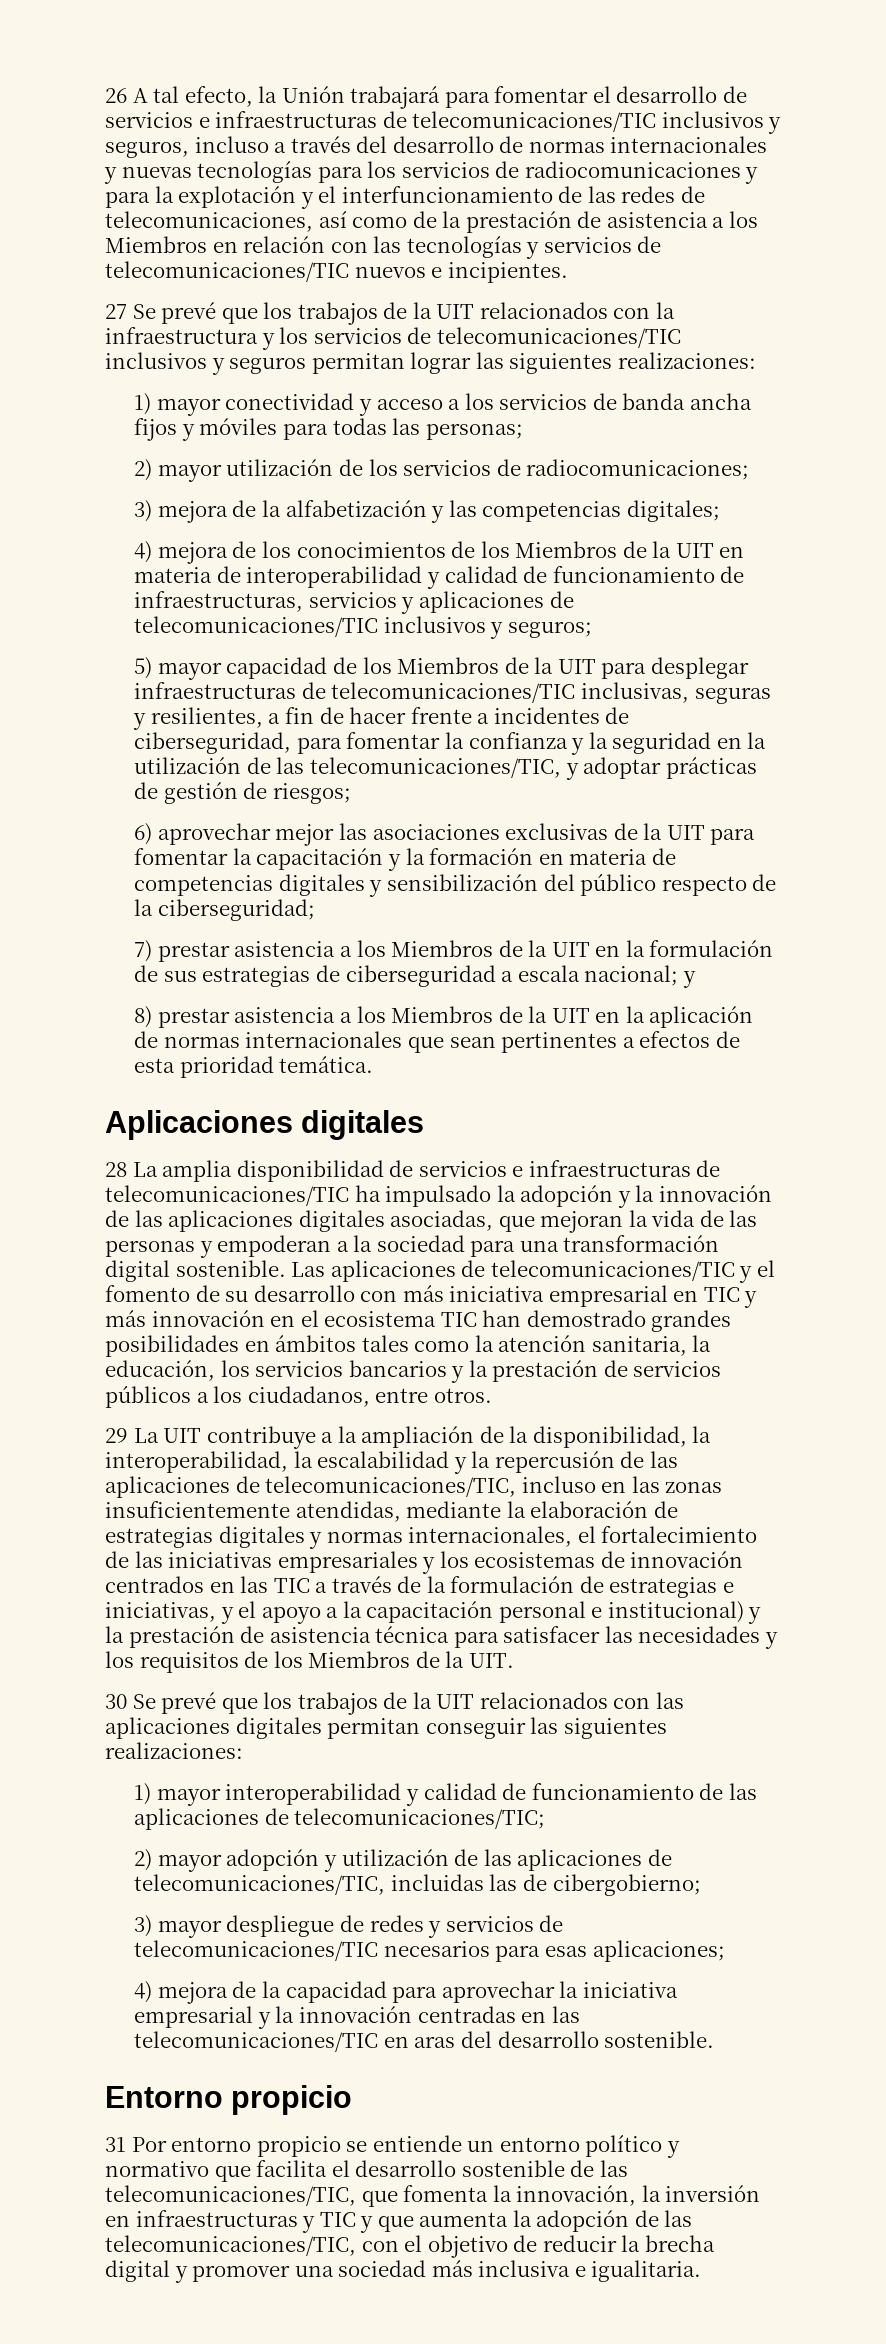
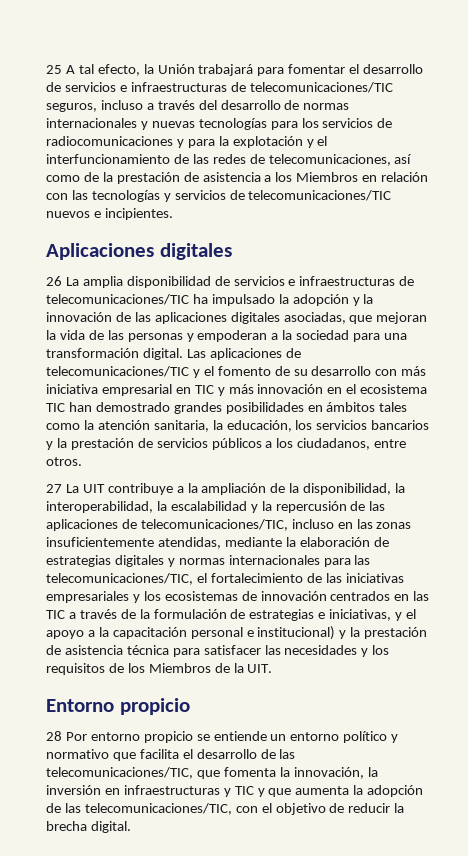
- 26 A tal efecto, la Unión trabajará para fomentar el desarrollo de servicios e infraestructuras de telecomunicaciones/TIC inclusivos y seguros, incluso a través del desarrollo de normas internacionales y nuevas tecnologías para los servicios de radiocomunicaciones y para la explotación y el interfuncionamiento de las redes de telecomunicaciones, así como de la prestación de asistencia a los Miembros en relación con las tecnologías y servicios de telecomunicaciones/TIC nuevos e incipientes.
+ 25 A tal efecto, la Unión trabajará para fomentar el desarrollo de servicios e infraestructuras de telecomunicaciones/TIC seguros, incluso a través del desarrollo de normas internacionales y nuevas tecnologías para los servicios de radiocomunicaciones y para la explotación y el interfuncionamiento de las redes de telecomunicaciones, así como de la prestación de asistencia a los Miembros en relación con las tecnologías y servicios de telecomunicaciones/TIC nuevos e incipientes.
- 27 Se prevé que los trabajos de la UIT relacionados con la infraestructura y los servicios de telecomunicaciones/TIC inclusivos y seguros permitan lograr las siguientes realizaciones:
- 1) mayor conectividad y acceso a los servicios de banda ancha fijos y móviles para todas las personas;
- 2) mayor utilización de los servicios de radiocomunicaciones;
- 3) mejora de la alfabetización y las competencias digitales;
- 4) mejora de los conocimientos de los Miembros de la UIT en materia de interoperabilidad y calidad de funcionamiento de infraestructuras, servicios y aplicaciones de telecomunicaciones/TIC inclusivos y seguros;
- 5) mayor capacidad de los Miembros de la UIT para desplegar infraestructuras de telecomunicaciones/TIC inclusivas, seguras y resilientes, a fin de hacer frente a incidentes de ciberseguridad, para fomentar la confianza y la seguridad en la utilización de las telecomunicaciones/TIC, y adoptar prácticas de gestión de riesgos;
- 6) aprovechar mejor las asociaciones exclusivas de la UIT para fomentar la capacitación y la formación en materia de competencias digitales y sensibilización del público respecto de la ciberseguridad;
- 7) prestar asistencia a los Miembros de la UIT en la formulación de sus estrategias de ciberseguridad a escala nacional; y
- 8) prestar asistencia a los Miembros de la UIT en la aplicación de normas internacionales que sean pertinentes a efectos de esta prioridad temática.
- 28 La amplia disponibilidad de servicios e infraestructuras de telecomunicaciones/TIC ha impulsado la adopción y la innovación de las aplicaciones digitales asociadas, que mejoran la vida de las personas y empoderan a la sociedad para una transformación digital sostenible.
+ 26 La amplia disponibilidad de servicios e infraestructuras de telecomunicaciones/TIC ha impulsado la adopción y la innovación de las aplicaciones digitales asociadas, que mejoran la vida de las personas y empoderan a la sociedad para una transformación digital.
- 29 La UIT contribuye a la ampliación de la disponibilidad, la interoperabilidad, la escalabilidad y la repercusión de las aplicaciones de telecomunicaciones/TIC, incluso en las zonas insuficientemente atendidas, mediante la elaboración de estrategias digitales y normas internacionales, el fortalecimiento de las iniciativas empresariales y los ecosistemas de innovación centrados en las TIC a través de la formulación de estrategias e iniciativas, y el apoyo a la capacitación personal e institucional) y la prestación de asistencia técnica para satisfacer las necesidades y los requisitos de los Miembros de la UIT.
+ 27 La UIT contribuye a la ampliación de la disponibilidad, la interoperabilidad, la escalabilidad y la repercusión de las aplicaciones de telecomunicaciones/TIC, incluso en las zonas insuficientemente atendidas, mediante la elaboración de estrategias digitales y normas internacionales para las telecomunicaciones/TIC, el fortalecimiento de las iniciativas empresariales y los ecosistemas de innovación centrados en las TIC a través de la formulación de estrategias e iniciativas, y el apoyo a la capacitación personal e institucional) y la prestación de asistencia técnica para satisfacer las necesidades y los requisitos de los Miembros de la UIT.
- 30 Se prevé que los trabajos de la UIT relacionados con las aplicaciones digitales permitan conseguir las siguientes realizaciones:
- 1) mayor interoperabilidad y calidad de funcionamiento de las aplicaciones de telecomunicaciones/TIC;
- 2) mayor adopción y utilización de las aplicaciones de telecomunicaciones/TIC, incluidas las de cibergobierno;
- 3) mayor despliegue de redes y servicios de telecomunicaciones/TIC necesarios para esas aplicaciones;
- 4) mejora de la capacidad para aprovechar la iniciativa empresarial y la innovación centradas en las telecomunicaciones/TIC en aras del desarrollo sostenible.
- 31 Por entorno propicio se entiende un entorno político y normativo que facilita el desarrollo sostenible de las telecomunicaciones/TIC, que fomenta la innovación, la inversión en infraestructuras y TIC y que aumenta la adopción de las telecomunicaciones/TIC, con el objetivo de reducir la brecha digital y promover una sociedad más inclusiva e igualitaria.
+ 28 Por entorno propicio se entiende un entorno político y normativo que facilita el desarrollo de las telecomunicaciones/TIC, que fomenta la innovación, la inversión en infraestructuras y TIC y que aumenta la adopción de las telecomunicaciones/TIC, con el objetivo de reducir la brecha digital.

